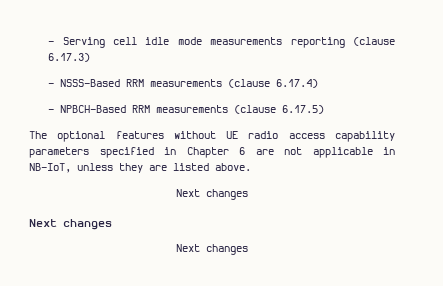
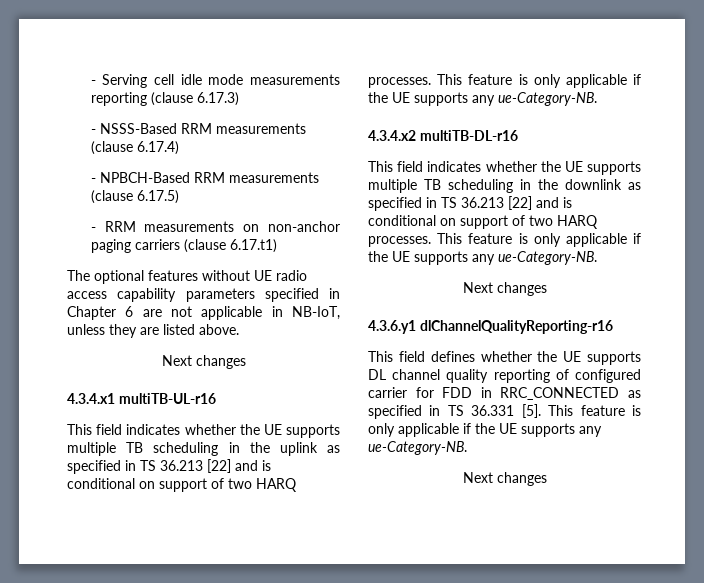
+ - RRM measurements on non-anchor paging carriers (clause 6.17.t1)
  The optional features without UE radio access capability parameters specified in Chapter 6 are not applicable in NB-IoT, unless they are listed above.
  Next changes
+ 4.3.4.x1 multiTB-UL-r16
+ This field indicates whether the UE supports multiple TB scheduling in the uplink as specified in TS 36.213 [22] and is conditional on support of two HARQ processes. This feature is only applicable if the UE supports any ue-Category-NB.
+ 4.3.4.x2 multiTB-DL-r16
+ This field indicates whether the UE supports multiple TB scheduling in the downlink as specified in TS 36.213 [22] and is conditional on support of two HARQ processes. This feature is only applicable if the UE supports any ue-Category-NB.
  Next changes
+ 4.3.6.y1 dlChannelQualityReporting-r16
+ This field defines whether the UE supports DL channel quality reporting of configured carrier for FDD in RRC_CONNECTED as specified in TS 36.331 [5]. This feature is only applicable if the UE supports any ue-Category-NB.

